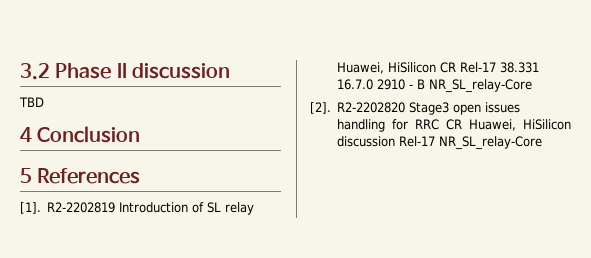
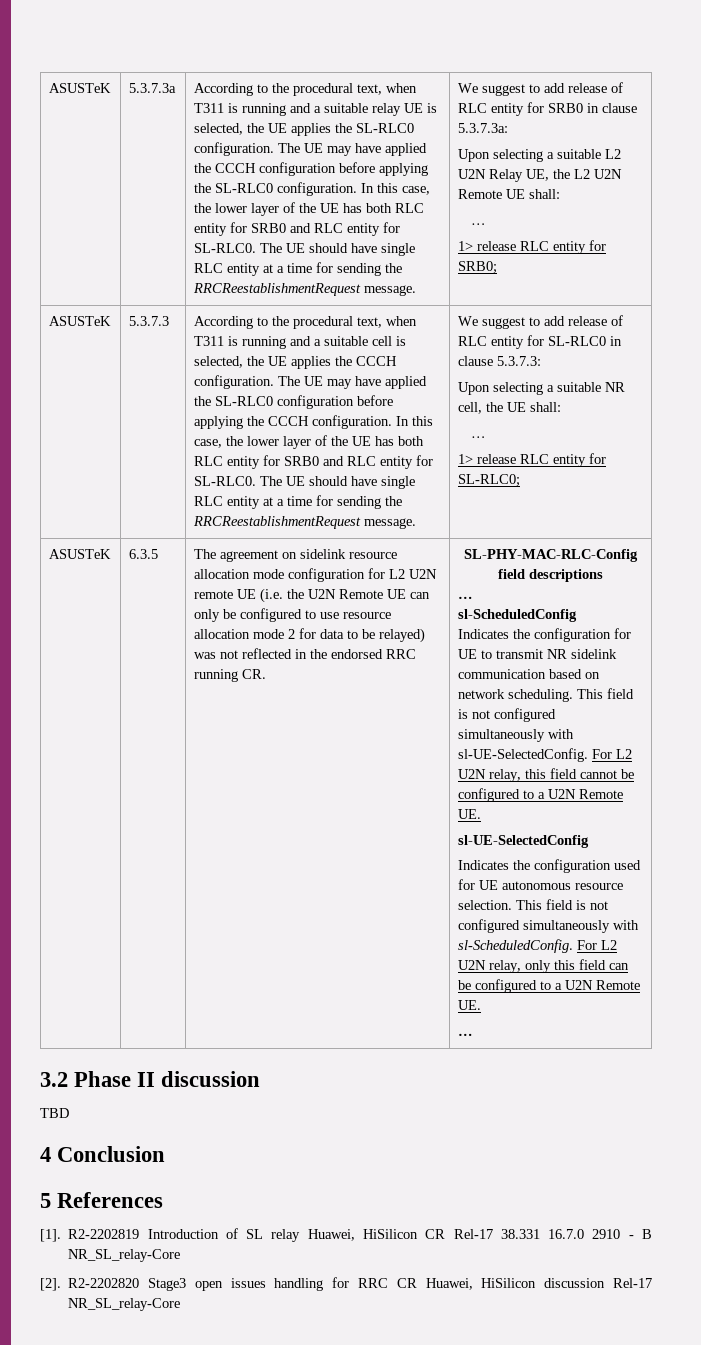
+ ASUSTeK | 5.3.7.3a | According to the procedural text, when T311 is running and a suitable relay UE is selected, the UE applies the SL-RLC0 configuration. The UE may have applied the CCCH configuration before applying the SL-RLC0 configuration. In this case, the lower layer of the UE has both RLC entity for SRB0 and RLC entity for SL-RLC0. The UE should have single RLC entity at a time for sending the RRCReestablishmentRequest message. | We suggest to add release of RLC entity for SRB0 in clause 5.3.7.3a:
+ Upon selecting a suitable L2 U2N Relay UE, the L2 U2N Remote UE shall:
+ …
+ 1> release RLC entity for SRB0;
+ ASUSTeK | 5.3.7.3 | According to the procedural text, when T311 is running and a suitable cell is selected, the UE applies the CCCH configuration. The UE may have applied the SL-RLC0 configuration before applying the CCCH configuration. In this case, the lower layer of the UE has both RLC entity for SRB0 and RLC entity for SL-RLC0. The UE should have single RLC entity at a time for sending the RRCReestablishmentRequest message. | We suggest to add release of RLC entity for SL-RLC0 in clause 5.3.7.3:
+ Upon selecting a suitable NR cell, the UE shall:
+ …
+ 1> release RLC entity for SL-RLC0;
+ ASUSTeK | 6.3.5 | The agreement on sidelink resource allocation mode configuration for L2 U2N remote UE (i.e. the U2N Remote UE can only be configured to use resource allocation mode 2 for data to be relayed) was not reflected in the endorsed RRC running CR. | SL-PHY-MAC-RLC-Config field descriptions
+ …
+ sl-ScheduledConfig
+ Indicates the configuration for UE to transmit NR sidelink communication based on network scheduling. This field is not configured simultaneously with sl-UE-SelectedConfig. For L2 U2N relay, this field cannot be configured to a U2N Remote UE.
+ sl-UE-SelectedConfig
+ Indicates the configuration used for UE autonomous resource selection. This field is not configured simultaneously with sl-ScheduledConfig. For L2 U2N relay, only this field can be configured to a U2N Remote UE.
+ …

